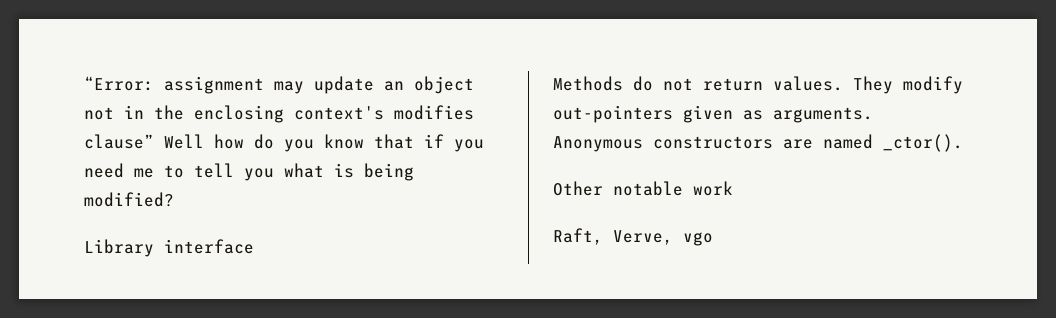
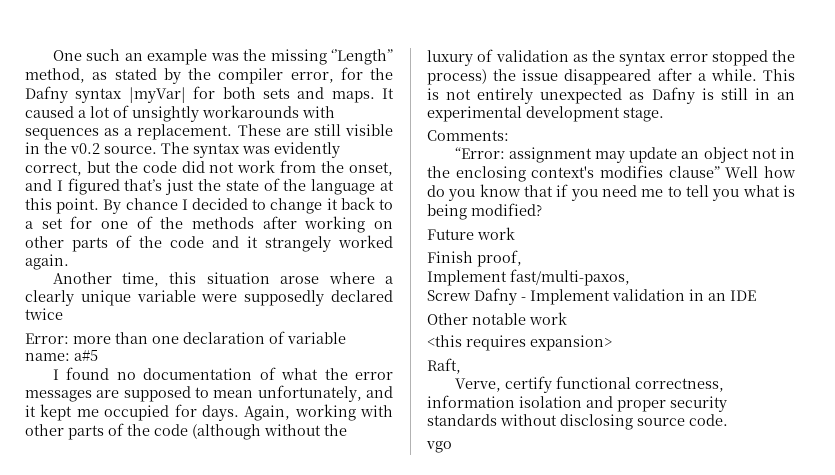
+ One such an example was the missing ‘’Length” method, as stated by the compiler error, for the Dafny syntax |myVar| for both sets and maps. It caused a lot of unsightly workarounds with sequences as a replacement. These are still visible in the v0.2 source. The syntax was evidently correct, but the code did not work from the onset, and I figured that’s just the state of the language at this point. By chance I decided to change it back to a set for one of the methods after working on other parts of the code and it strangely worked again.
+ Another time, this situation arose where a clearly unique variable were supposedly declared twice
+ Error: more than one declaration of variable name: a#5
+ I found no documentation of what the error messages are supposed to mean unfortunately, and it kept me occupied for days. Again, working with other parts of the code (although without the luxury of validation as the syntax error stopped the process) the issue disappeared after a while. This is not entirely unexpected as Dafny is still in an experimental development stage.
+ Comments:
- Library interface
- Methods do not return values. They modify out-pointers given as arguments. Anonymous constructors are named _ctor().
+ Future work
+ Finish proof,
+ Implement fast/multi-paxos,
+ Screw Dafny - Implement validation in an IDE
  Other notable work
- Raft, Verve, vgo
+ <this requires expansion>
+ Raft,
+ Verve, certify functional correctness, information isolation and proper security standards without disclosing source code.
+ vgo

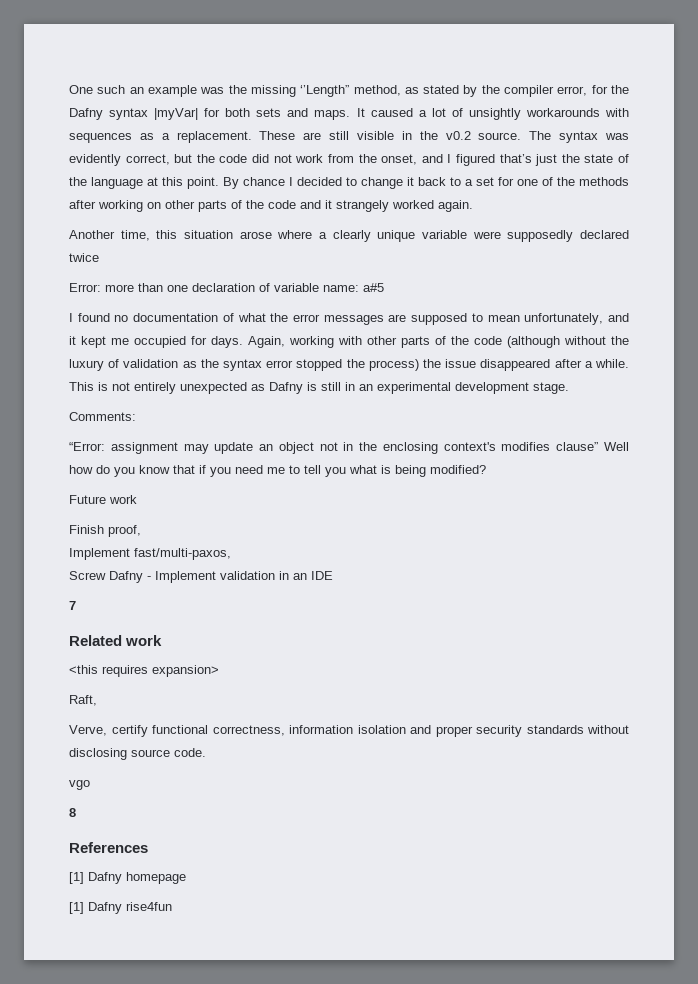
- Other notable work
+ 7
+ Related work
+ 8
+ References
+ [1] Dafny homepage
+ [1] Dafny rise4fun

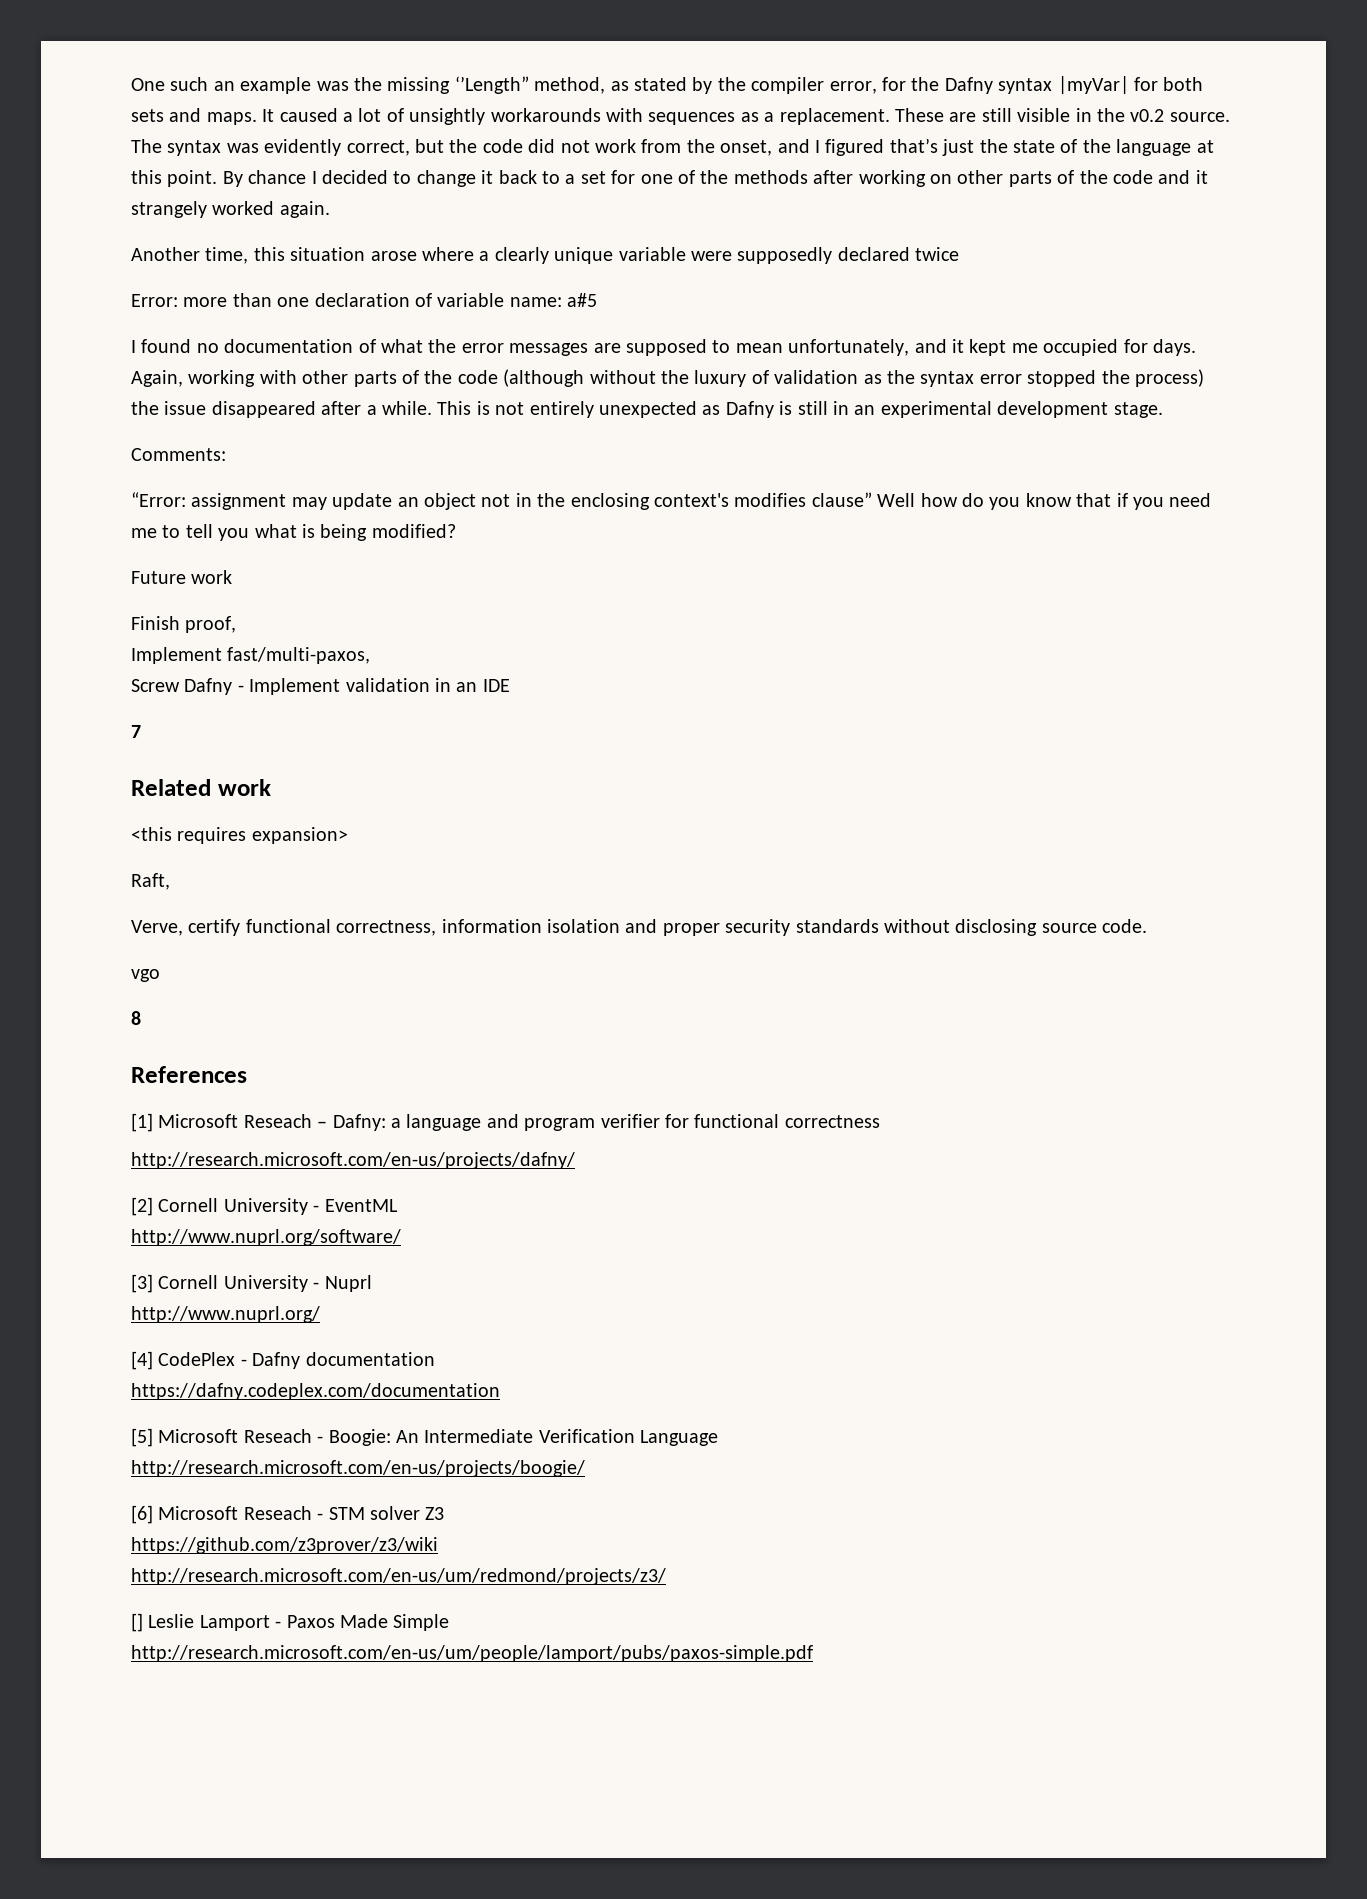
- [1] Dafny homepage
- [1] Dafny rise4fun
+ [1] Microsoft Reseach – Dafny: a language and program verifier for functional correctness
+ http://research.microsoft.com/en-us/projects/dafny/
+ [2] Cornell University - EventML
+ http://www.nuprl.org/software/
+ [3] Cornell University - Nuprl
+ http://www.nuprl.org/
+ [4] CodePlex - Dafny documentation
+ https://dafny.codeplex.com/documentation
+ [5] Microsoft Reseach - Boogie: An Intermediate Verification Language
+ http://research.microsoft.com/en-us/projects/boogie/
+ [6] Microsoft Reseach - STM solver Z3
+ https://github.com/z3prover/z3/wiki
+ http://research.microsoft.com/en-us/um/redmond/projects/z3/
+ [] Leslie Lamport - Paxos Made Simple
+ http://research.microsoft.com/en-us/um/people/lamport/pubs/paxos-simple.pdf

